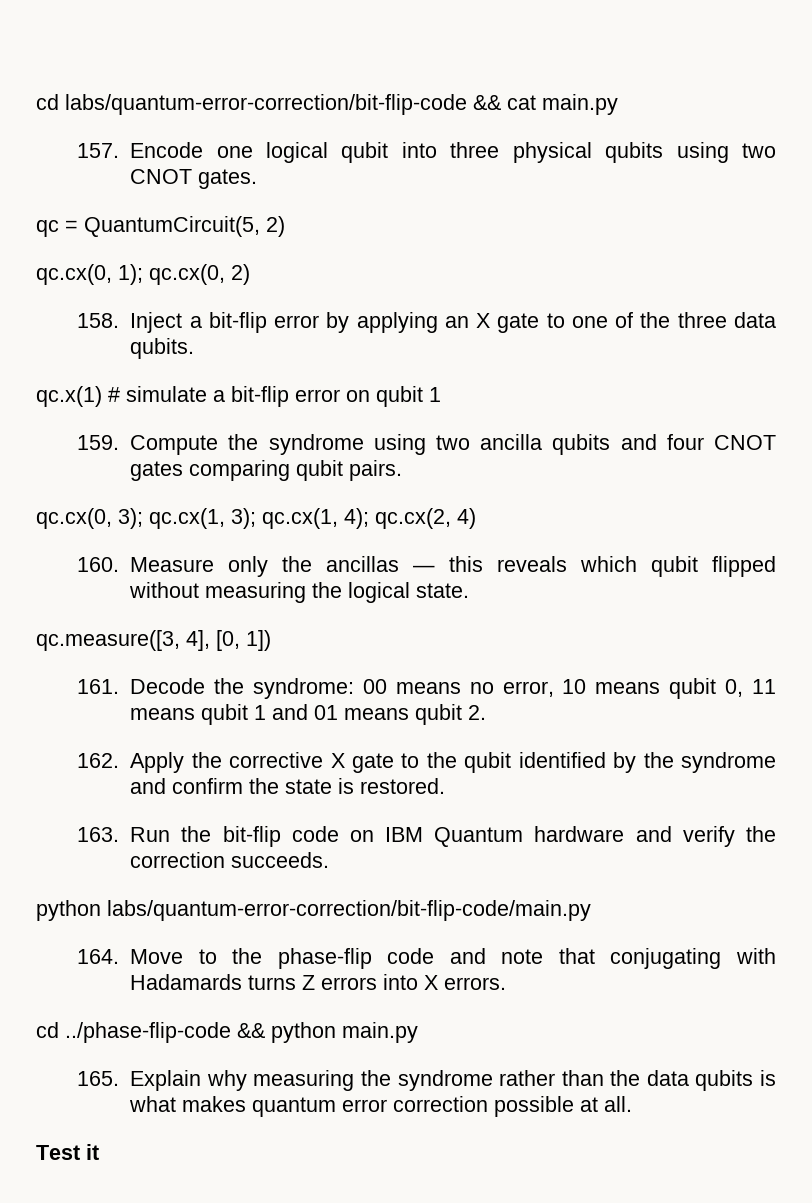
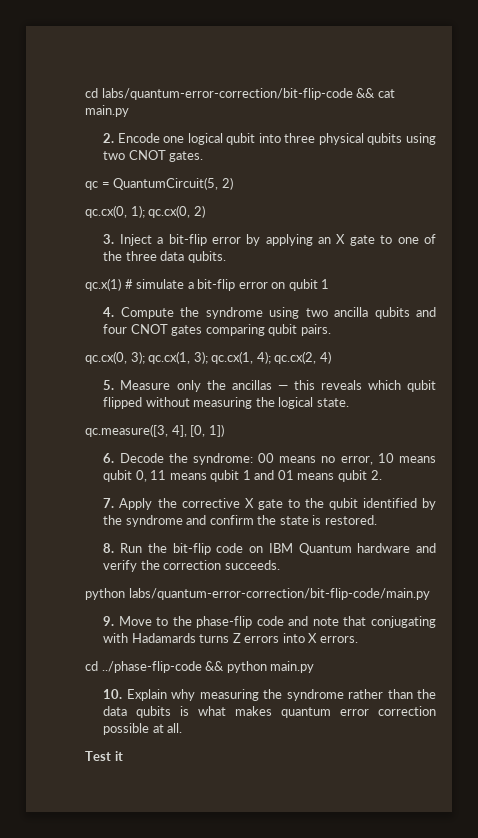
- 157. Encode one logical qubit into three physical qubits using two CNOT gates.
+ 2. Encode one logical qubit into three physical qubits using two CNOT gates.
- 158. Inject a bit-flip error by applying an X gate to one of the three data qubits.
+ 3. Inject a bit-flip error by applying an X gate to one of the three data qubits.
- 159. Compute the syndrome using two ancilla qubits and four CNOT gates comparing qubit pairs.
+ 4. Compute the syndrome using two ancilla qubits and four CNOT gates comparing qubit pairs.
- 160. Measure only the ancillas — this reveals which qubit flipped without measuring the logical state.
+ 5. Measure only the ancillas — this reveals which qubit flipped without measuring the logical state.
- 161. Decode the syndrome: 00 means no error, 10 means qubit 0, 11 means qubit 1 and 01 means qubit 2.
+ 6. Decode the syndrome: 00 means no error, 10 means qubit 0, 11 means qubit 1 and 01 means qubit 2.
- 162. Apply the corrective X gate to the qubit identified by the syndrome and confirm the state is restored.
+ 7. Apply the corrective X gate to the qubit identified by the syndrome and confirm the state is restored.
- 163. Run the bit-flip code on IBM Quantum hardware and verify the correction succeeds.
+ 8. Run the bit-flip code on IBM Quantum hardware and verify the correction succeeds.
- 164. Move to the phase-flip code and note that conjugating with Hadamards turns Z errors into X errors.
+ 9. Move to the phase-flip code and note that conjugating with Hadamards turns Z errors into X errors.
- 165. Explain why measuring the syndrome rather than the data qubits is what makes quantum error correction possible at all.
+ 10. Explain why measuring the syndrome rather than the data qubits is what makes quantum error correction possible at all.

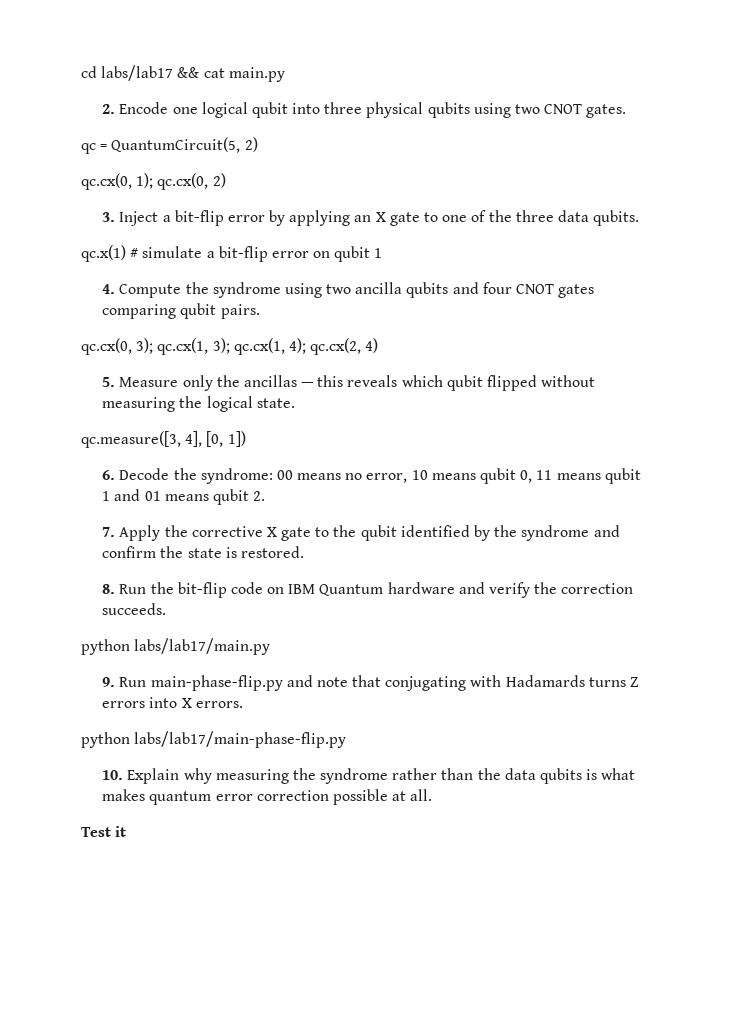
- cd labs/quantum-error-correction/bit-flip-code && cat main.py
+ cd labs/lab17 && cat main.py
- python labs/quantum-error-correction/bit-flip-code/main.py
+ python labs/lab17/main.py
- 9. Move to the phase-flip code and note that conjugating with Hadamards turns Z errors into X errors.
+ 9. Run main-phase-flip.py and note that conjugating with Hadamards turns Z errors into X errors.
- cd ../phase-flip-code && python main.py
+ python labs/lab17/main-phase-flip.py

